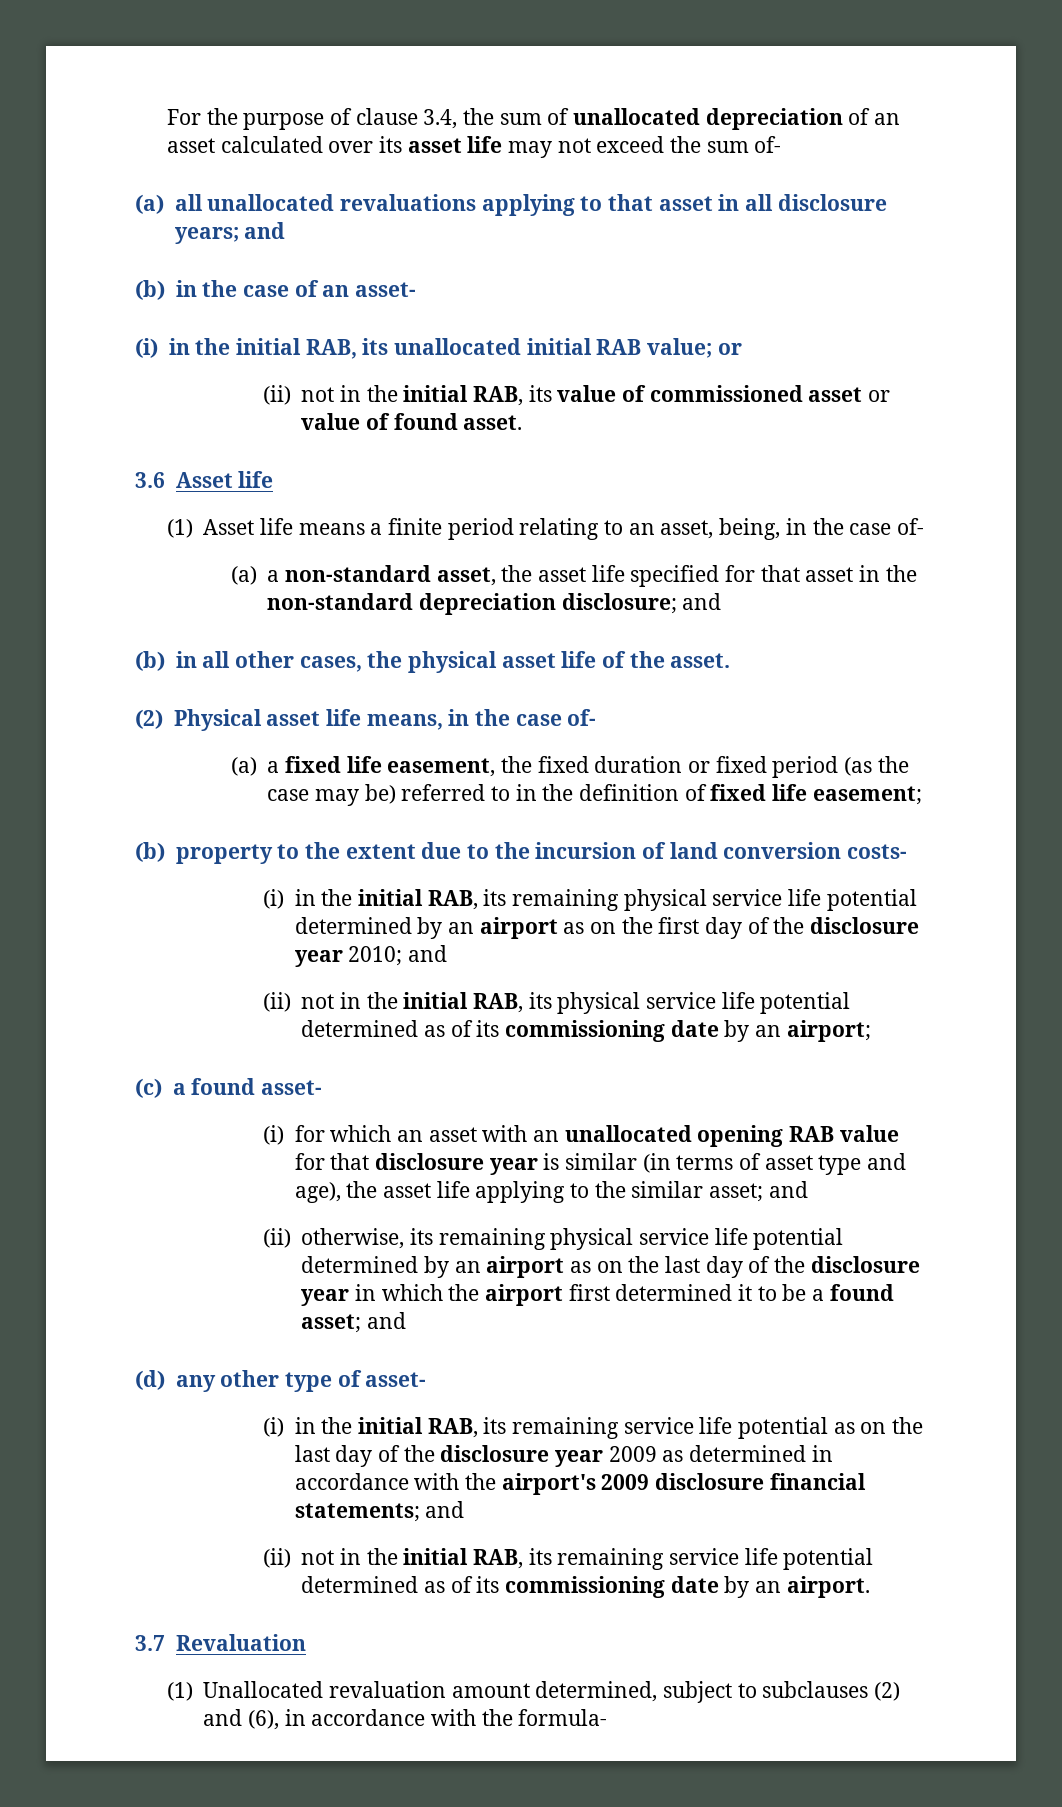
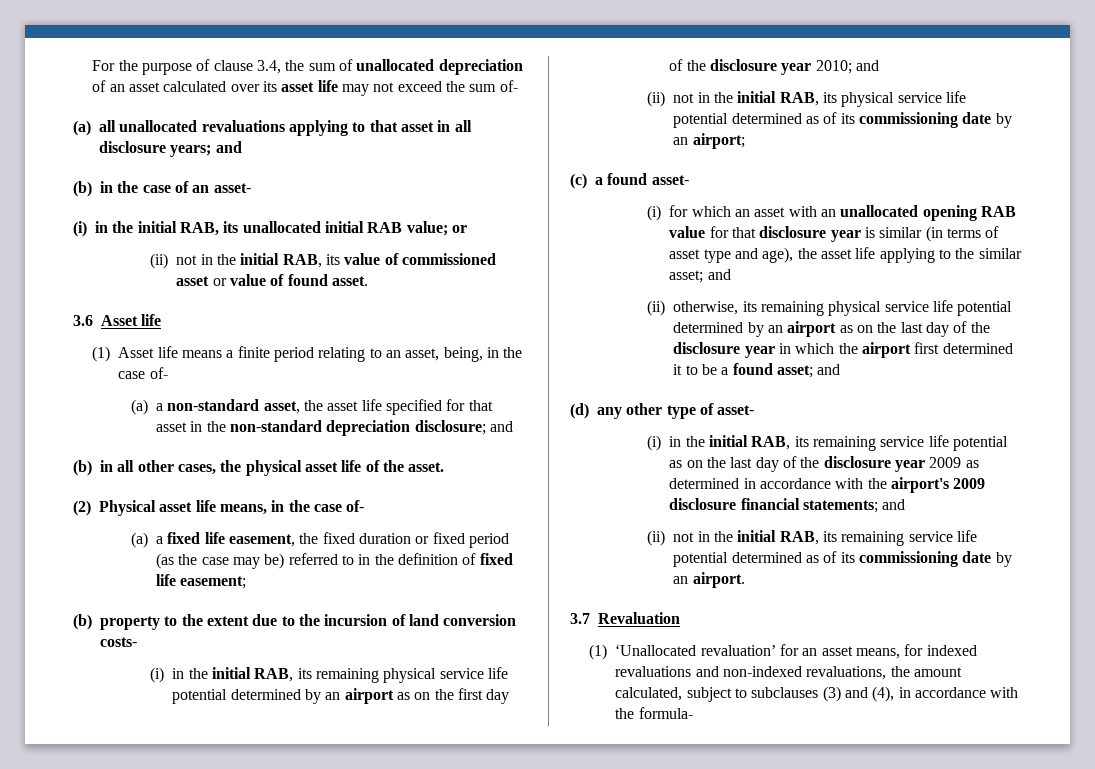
- (1) Unallocated revaluation amount determined, subject to subclauses (2) and (6), in accordance with the formula-
+ (1) ‘Unallocated revaluation’ for an asset means, for indexed revaluations and non-indexed revaluations, the amount calculated, subject to subclauses (3) and (4), in accordance with the formula-

